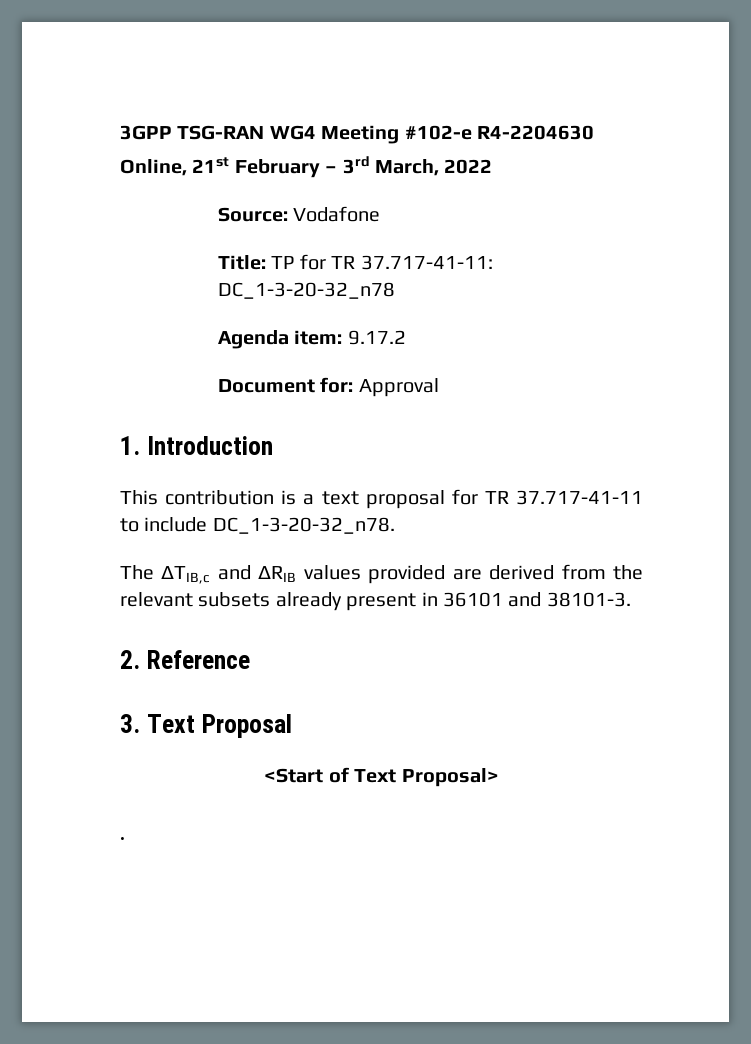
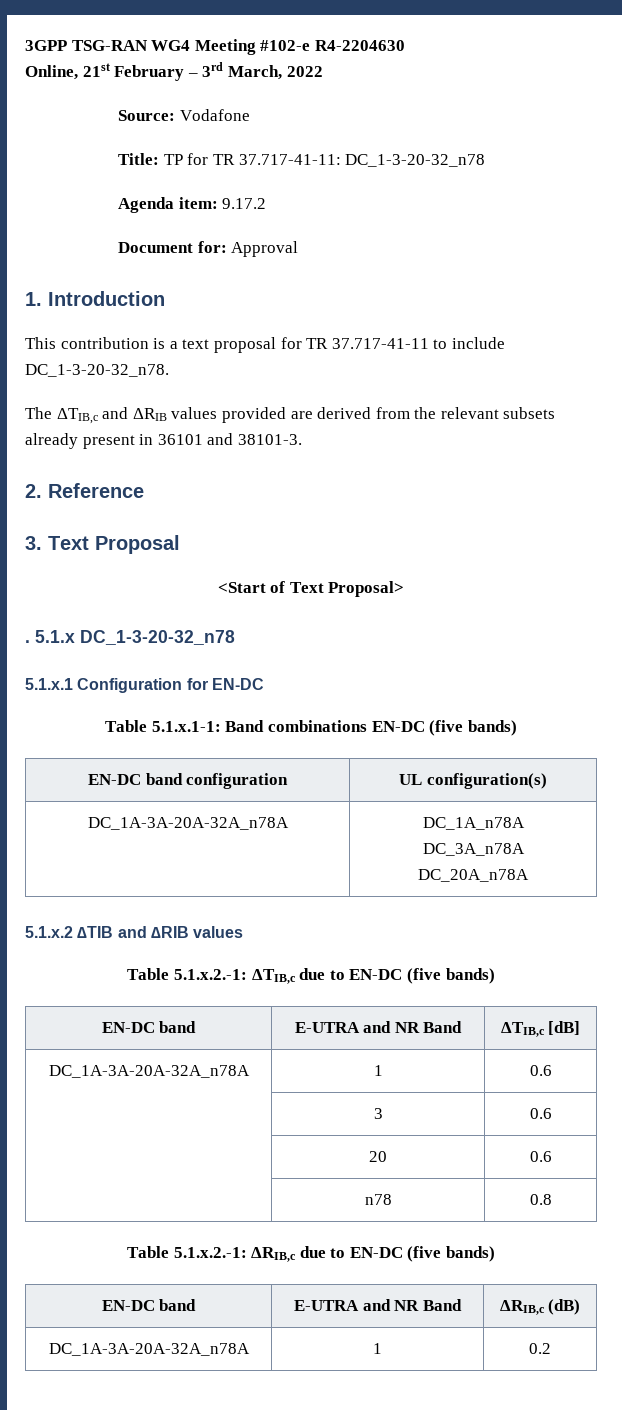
+ 5.1.x DC_1-3-20-32_n78
+ 5.1.x.1 Configuration for EN-DC
+ Table 5.1.x.1-1: Band combinations EN-DC (five bands)
+ EN-DC band configuration | UL configuration(s)
+ DC_1A-3A-20A-32A_n78A | DC_1A_n78A
+ DC_3A_n78A
+ DC_20A_n78A
+ 5.1.x.2 ∆TIB and ∆RIB values
+ Table 5.1.x.2.-1: ΔTIB,c due to EN-DC (five bands)
+ EN-DC band | E-UTRA and NR Band | ΔTIB,c [dB]
+ DC_1A-3A-20A-32A_n78A | 1 | 0.6
+ | 3 | 0.6
+ | 20 | 0.6
+ | n78 | 0.8
+ Table 5.1.x.2.-1: ΔRIB,c due to EN-DC (five bands)
+ EN-DC band | E-UTRA and NR Band | ΔRIB,c (dB)
+ DC_1A-3A-20A-32A_n78A | 1 | 0.2

